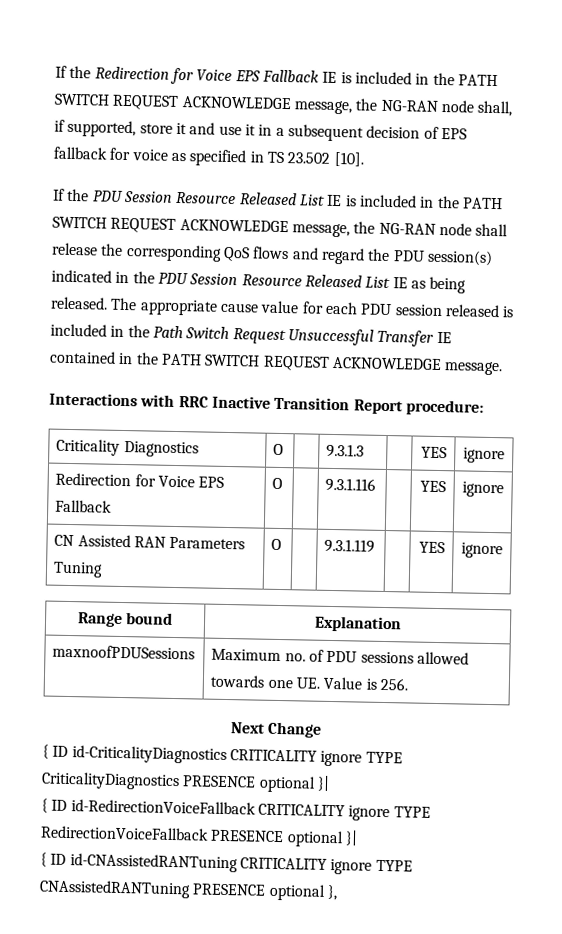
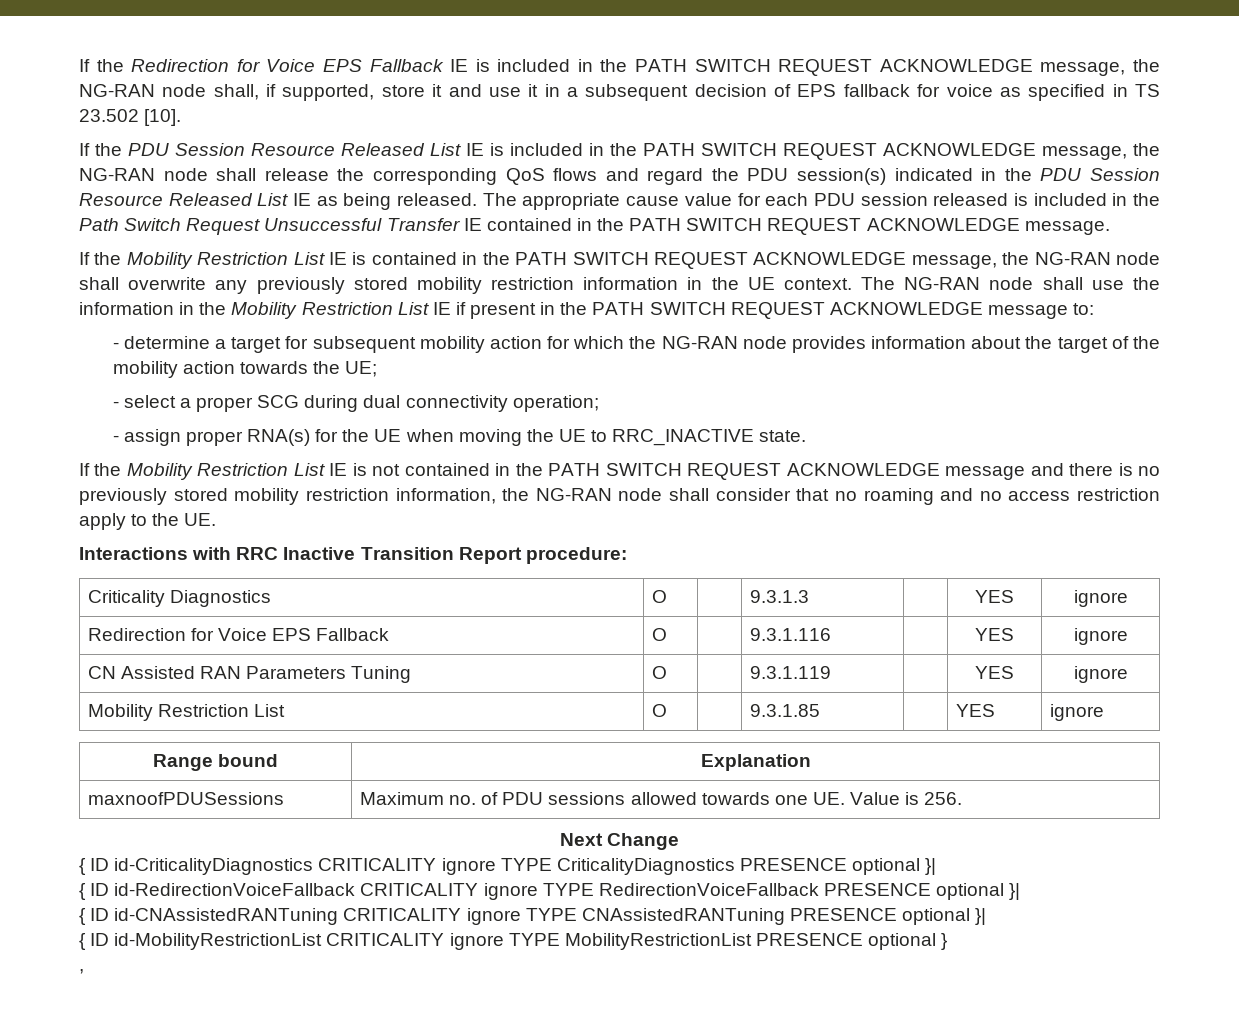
+ If the Mobility Restriction List IE is contained in the PATH SWITCH REQUEST ACKNOWLEDGE message, the NG-RAN node shall overwrite any previously stored mobility restriction information in the UE context. The NG-RAN node shall use the information in the Mobility Restriction List IE if present in the PATH SWITCH REQUEST ACKNOWLEDGE message to:
+ - determine a target for subsequent mobility action for which the NG-RAN node provides information about the target of the mobility action towards the UE;
+ - select a proper SCG during dual connectivity operation;
+ - assign proper RNA(s) for the UE when moving the UE to RRC_INACTIVE state.
+ If the Mobility Restriction List IE is not contained in the PATH SWITCH REQUEST ACKNOWLEDGE message and there is no previously stored mobility restriction information, the NG-RAN node shall consider that no roaming and no access restriction apply to the UE.
+ Mobility Restriction List | O | | 9.3.1.85 | | YES | ignore
- { ID id-CNAssistedRANTuning CRITICALITY ignore TYPE CNAssistedRANTuning PRESENCE optional },
+ { ID id-CNAssistedRANTuning CRITICALITY ignore TYPE CNAssistedRANTuning PRESENCE optional }|
+ { ID id-MobilityRestrictionList CRITICALITY ignore TYPE MobilityRestrictionList PRESENCE optional }
+ ,

